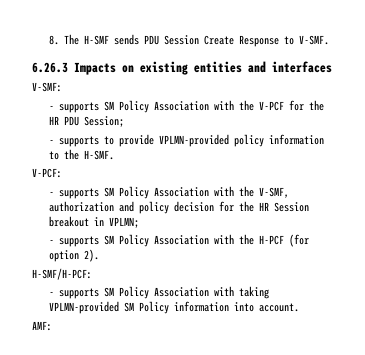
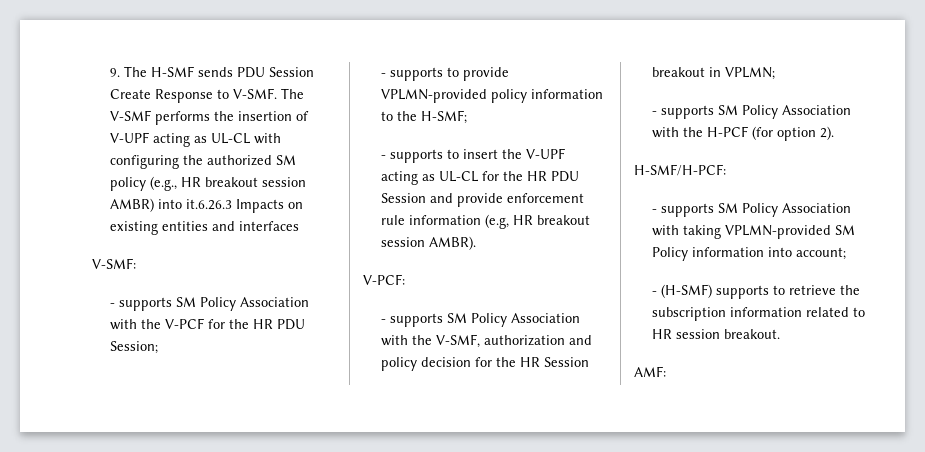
- 8. The H-SMF sends PDU Session Create Response to V-SMF.
- 6.26.3 Impacts on existing entities and interfaces
+ 9. The H-SMF sends PDU Session Create Response to V-SMF. The V-SMF performs the insertion of V-UPF acting as UL-CL with configuring the authorized SM policy (e.g., HR breakout session AMBR) into it.6.26.3 Impacts on existing entities and interfaces
- - supports to provide VPLMN-provided policy information to the H-SMF.
+ - supports to provide VPLMN-provided policy information to the H-SMF;
+ - supports to insert the V-UPF acting as UL-CL for the HR PDU Session and provide enforcement rule information (e.g, HR breakout session AMBR).
- - supports SM Policy Association with taking VPLMN-provided SM Policy information into account.
+ - supports SM Policy Association with taking VPLMN-provided SM Policy information into account;
+ - (H-SMF) supports to retrieve the subscription information related to HR session breakout.

